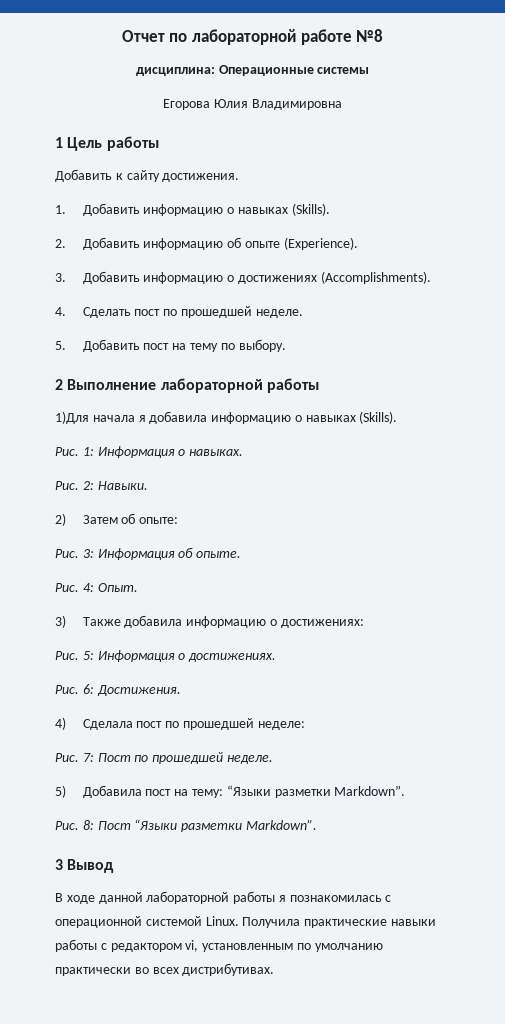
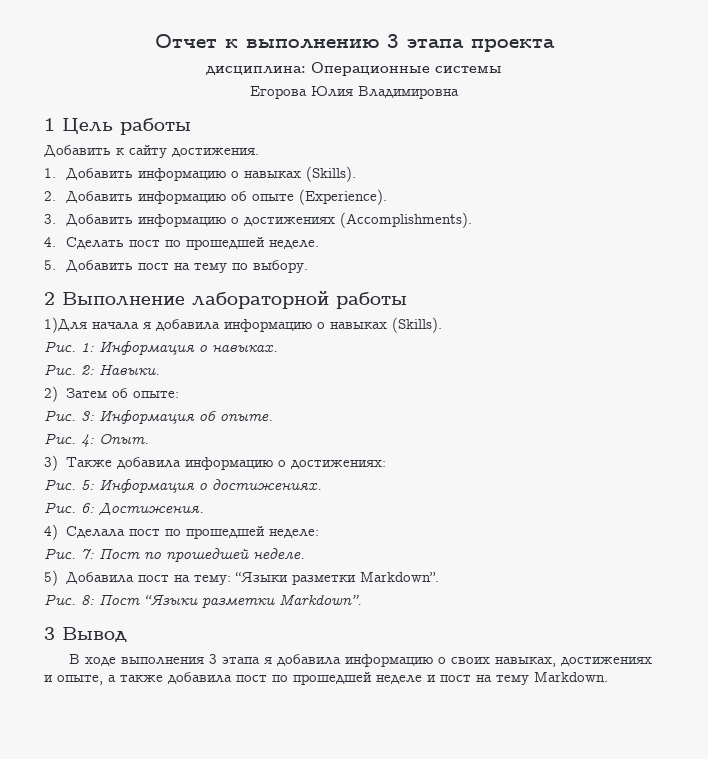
- Отчет по лабораторной работе №8
+ Отчет к выполнению 3 этапа проекта
- В ходе данной лабораторной работы я познакомилась с операционной системой Linux. Получила практические навыки работы с редактором vi, установленным по умолчанию практически во всех дистрибутивах.
+ В ходе выполнения 3 этапа я добавила информацию о своих навыках, достижениях и опыте, а также добавила пост по прошедшей неделе и пост на тему Markdown.

